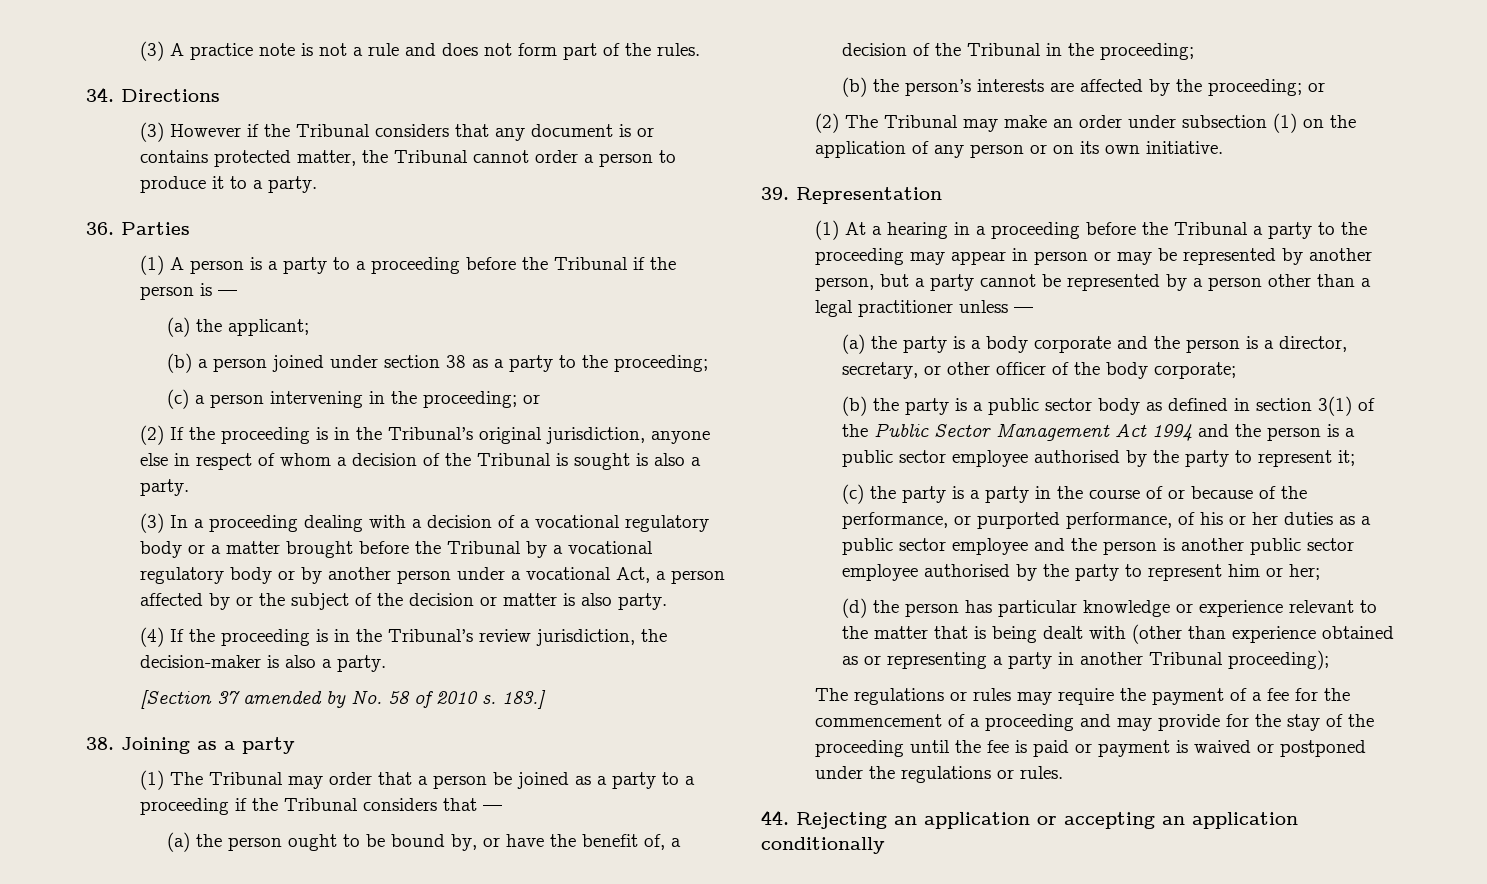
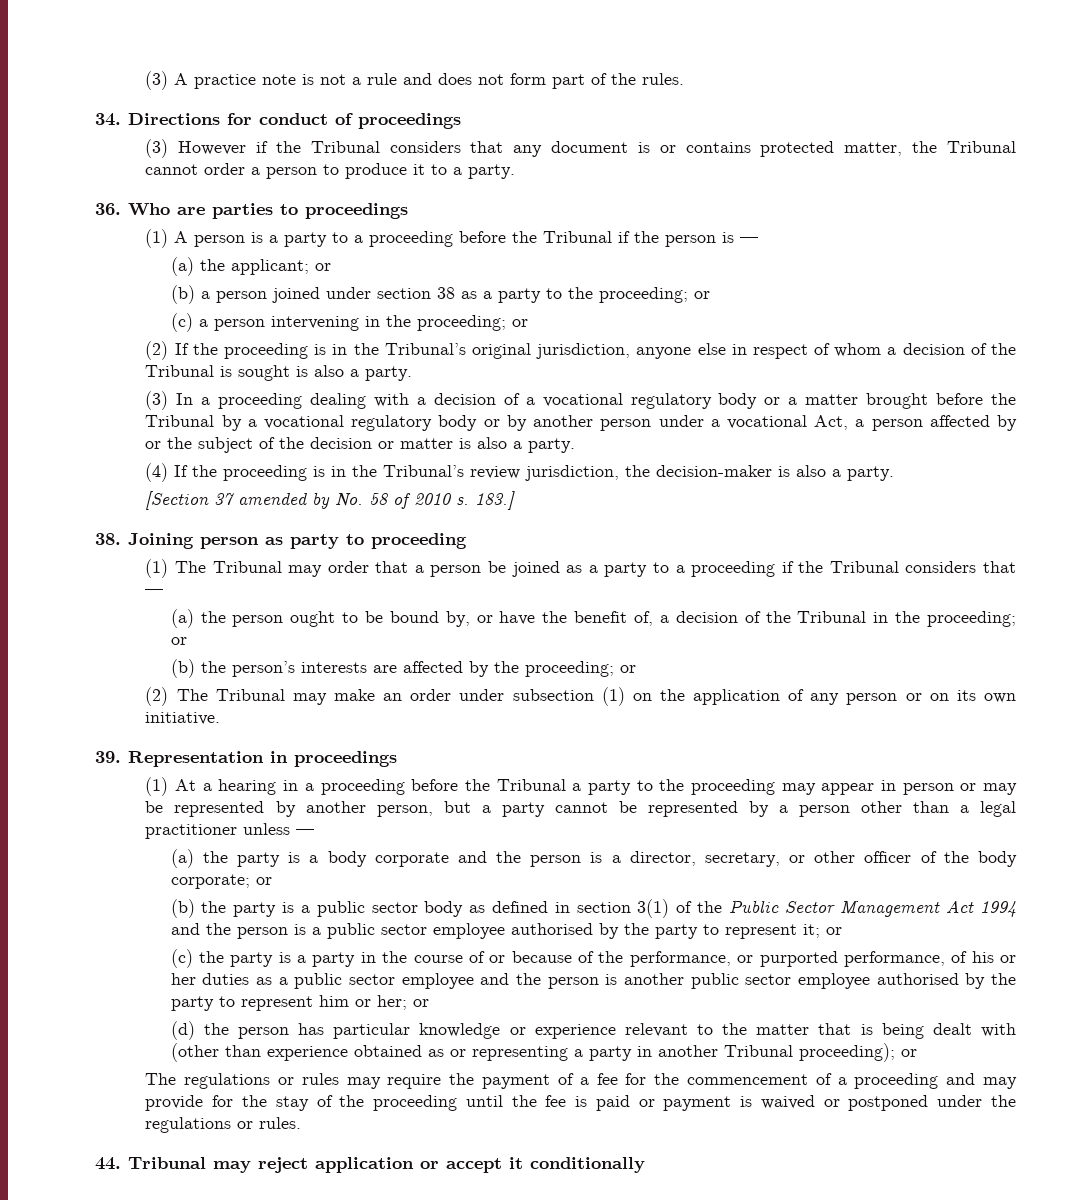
- 34. Directions
+ 34. Directions for conduct of proceedings
- 36. Parties
+ 36. Who are parties to proceedings
- (a) the applicant;
+ (a) the applicant; or
- (b) a person joined under section 38 as a party to the proceeding;
+ (b) a person joined under section 38 as a party to the proceeding; or
- (3) In a proceeding dealing with a decision of a vocational regulatory body or a matter brought before the Tribunal by a vocational regulatory body or by another person under a vocational Act, a person affected by or the subject of the decision or matter is also party.
+ (3) In a proceeding dealing with a decision of a vocational regulatory body or a matter brought before the Tribunal by a vocational regulatory body or by another person under a vocational Act, a person affected by or the subject of the decision or matter is also a party.
- 38. Joining as a party
+ 38. Joining person as party to proceeding
- (a) the person ought to be bound by, or have the benefit of, a decision of the Tribunal in the proceeding;
+ (a) the person ought to be bound by, or have the benefit of, a decision of the Tribunal in the proceeding; or
- 39. Representation
+ 39. Representation in proceedings
- (a) the party is a body corporate and the person is a director, secretary, or other officer of the body corporate;
+ (a) the party is a body corporate and the person is a director, secretary, or other officer of the body corporate; or
- (b) the party is a public sector body as defined in section 3(1) of the Public Sector Management Act 1994 and the person is a public sector employee authorised by the party to represent it;
+ (b) the party is a public sector body as defined in section 3(1) of the Public Sector Management Act 1994 and the person is a public sector employee authorised by the party to represent it; or
- (c) the party is a party in the course of or because of the performance, or purported performance, of his or her duties as a public sector employee and the person is another public sector employee authorised by the party to represent him or her;
+ (c) the party is a party in the course of or because of the performance, or purported performance, of his or her duties as a public sector employee and the person is another public sector employee authorised by the party to represent him or her; or
- (d) the person has particular knowledge or experience relevant to the matter that is being dealt with (other than experience obtained as or representing a party in another Tribunal proceeding);
+ (d) the person has particular knowledge or experience relevant to the matter that is being dealt with (other than experience obtained as or representing a party in another Tribunal proceeding); or
- 44. Rejecting an application or accepting an application conditionally
+ 44. Tribunal may reject application or accept it conditionally

